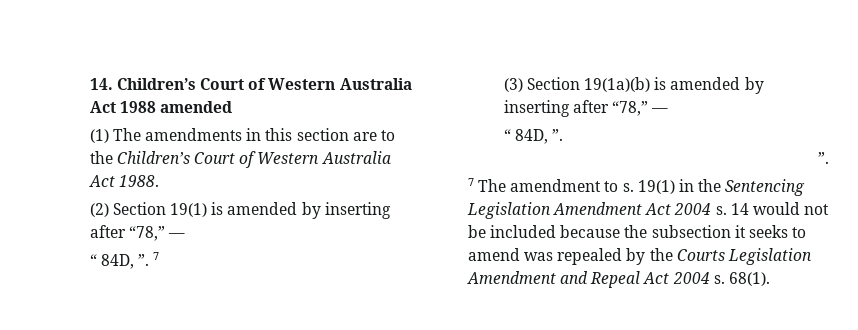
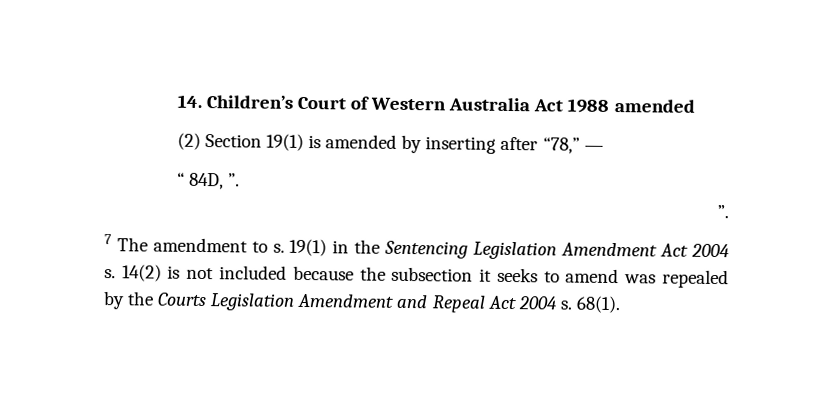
- (1) The amendments in this section are to the Children’s Court of Western Australia Act 1988.
- “ 84D, ”. 7
- (3) Section 19(1a)(b) is amended by inserting after “78,” —
- 14 would not be included because the subsection it seeks to amend was repealed by the Courts Legislation Amendment and Repeal Act 2004 s.
+ 14(2) is not included because the subsection it seeks to amend was repealed by the Courts Legislation Amendment and Repeal Act 2004 s.

